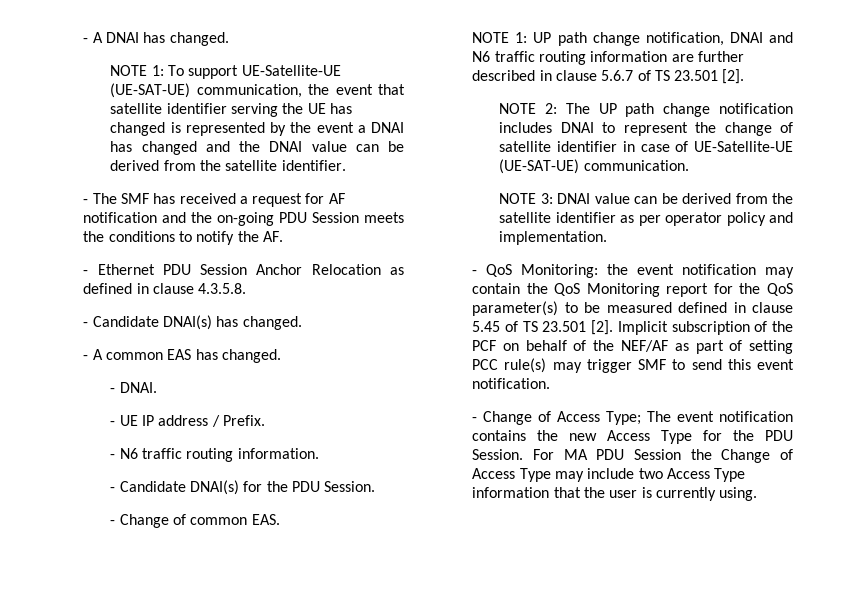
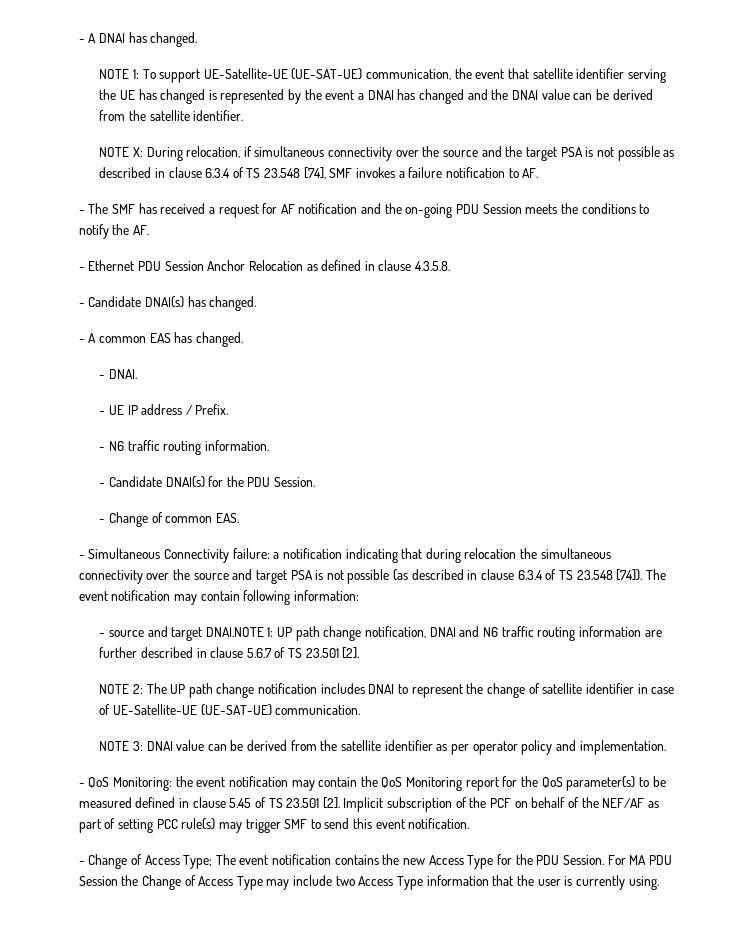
+ NOTE X: During relocation, if simultaneous connectivity over the source and the target PSA is not possible as described in clause 6.3.4 of TS 23.548 [74], SMF invokes a failure notification to AF.
- NOTE 1: UP path change notification, DNAI and N6 traffic routing information are further described in clause 5.6.7 of TS 23.501 [2].
+ - Simultaneous Connectivity failure: a notification indicating that during relocation the simultaneous connectivity over the source and target PSA is not possible (as described in clause 6.3.4 of TS 23.548 [74]). The event notification may contain following information:
+ - source and target DNAI.NOTE 1: UP path change notification, DNAI and N6 traffic routing information are further described in clause 5.6.7 of TS 23.501 [2].

